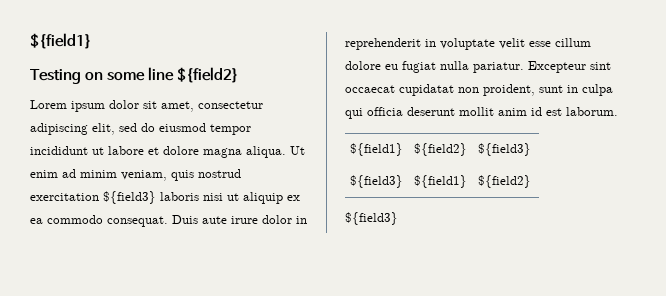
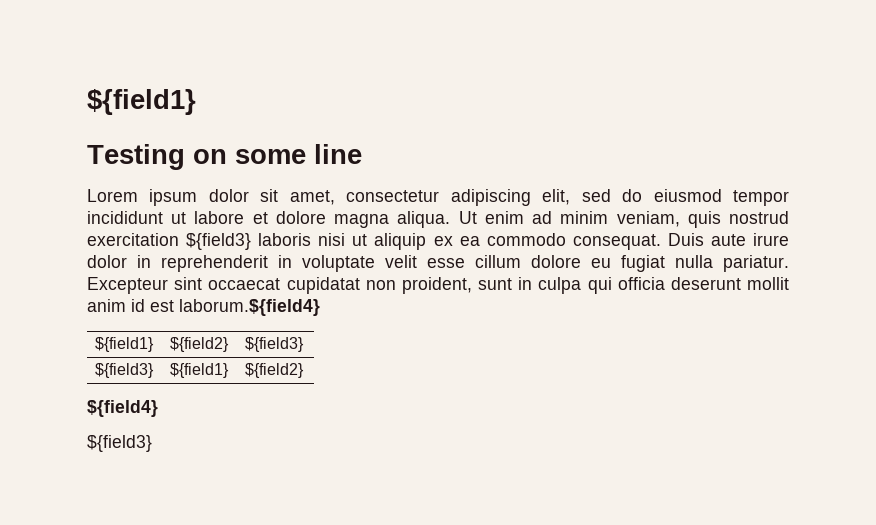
- Testing on some line ${field2}
+ Testing on some line
- Excepteur sint occaecat cupidatat non proident, sunt in culpa qui officia deserunt mollit anim id est laborum.
+ Excepteur sint occaecat cupidatat non proident, sunt in culpa qui officia deserunt mollit anim id est laborum.${field4}
+ ${field4}

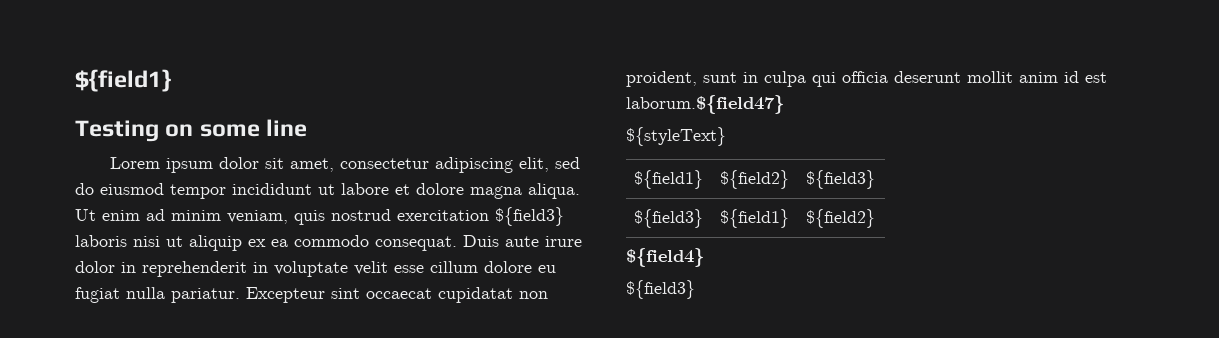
- Excepteur sint occaecat cupidatat non proident, sunt in culpa qui officia deserunt mollit anim id est laborum.${field4}
+ Excepteur sint occaecat cupidatat non proident, sunt in culpa qui officia deserunt mollit anim id est laborum.${field47}
+ ${styleText}

